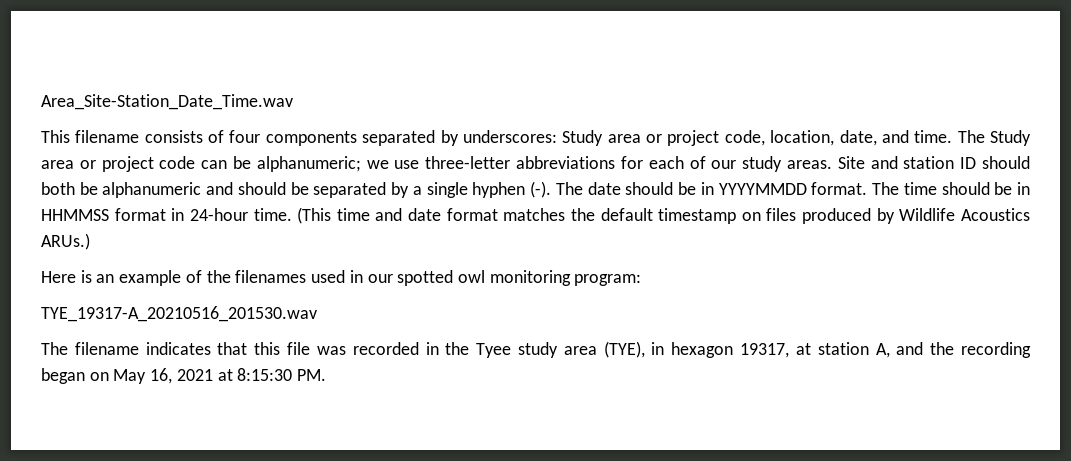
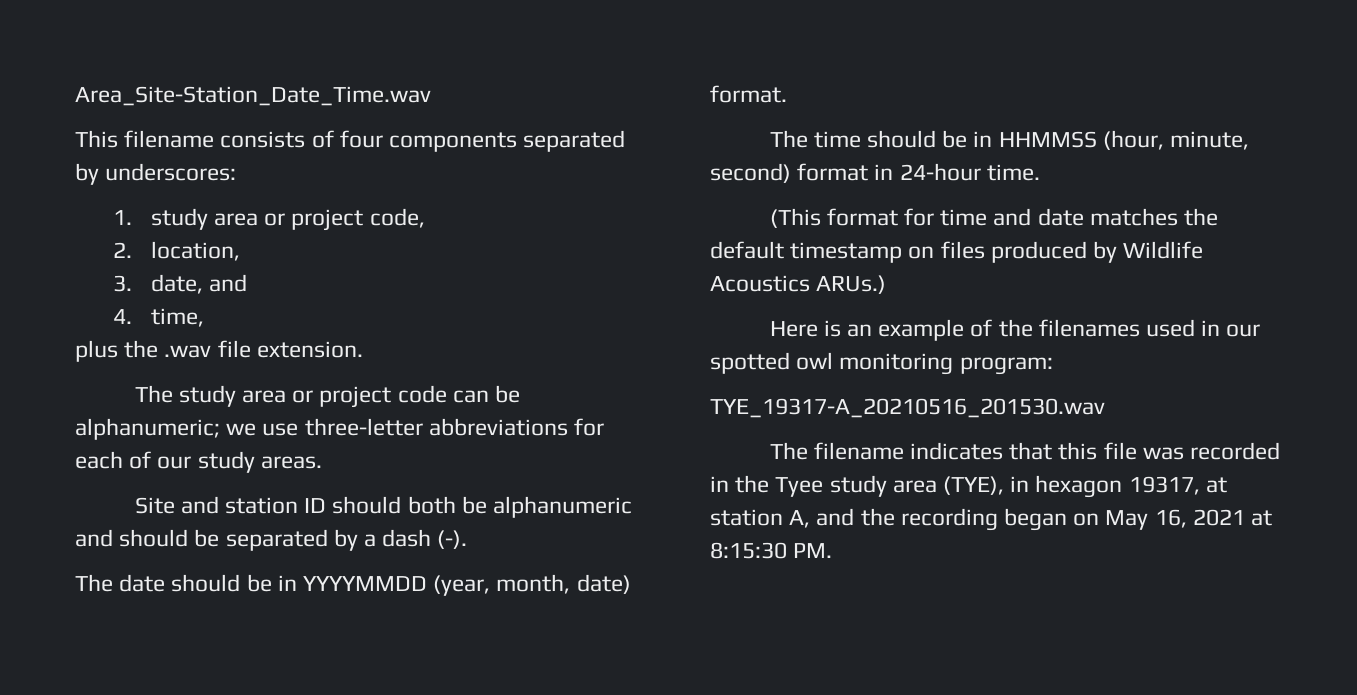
- This filename consists of four components separated by underscores: Study area or project code, location, date, and time. The Study area or project code can be alphanumeric;
+ This filename consists of four components separated by underscores:
+ 1. study area or project code,
+ 2. location,
+ 3. date, and
+ 4. time,
+ plus the .wav file extension.
+ The study area or project code can be alphanumeric;
- we use three-letter abbreviations for each of our study areas. Site and station ID should both be alphanumeric and should be separated by a single hyphen (-). The date should be in YYYYMMDD format. The time should be in HHMMSS format in 24-hour time. (This time and date format matches the default timestamp on files produced by Wildlife Acoustics ARUs.)
+ we use three-letter abbreviations for each of our study areas.
+ Site and station ID should both be alphanumeric and should be separated by a dash (-).
+ The date should be in YYYYMMDD (year, month, date) format.
+ The time should be in HHMMSS (hour, minute, second) format in 24-hour time.
+ (This format for time and date matches the default timestamp on files produced by Wildlife Acoustics ARUs.)

